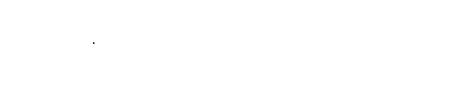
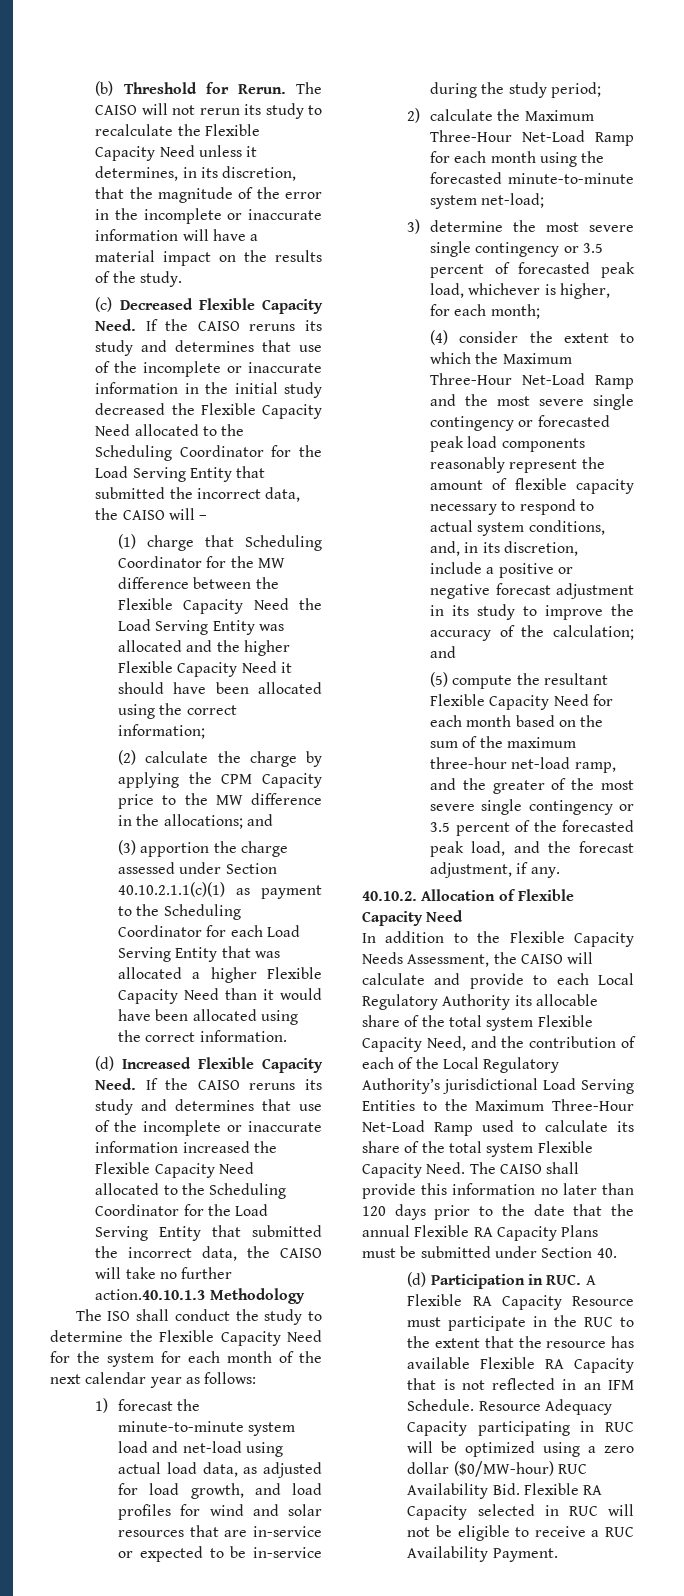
- .
+ (b) Threshold for Rerun. The CAISO will not rerun its study to recalculate the Flexible Capacity Need unless it determines, in its discretion, that the magnitude of the error in the incomplete or inaccurate information will have a material impact on the results of the study.
+ (c) Decreased Flexible Capacity Need. If the CAISO reruns its study and determines that use of the incomplete or inaccurate information in the initial study decreased the Flexible Capacity Need allocated to the Scheduling Coordinator for the Load Serving Entity that submitted the incorrect data, the CAISO will –
+ (1) charge that Scheduling Coordinator for the MW difference between the Flexible Capacity Need the Load Serving Entity was allocated and the higher Flexible Capacity Need it should have been allocated using the correct information;
+ (2) calculate the charge by applying the CPM Capacity price to the MW difference in the allocations; and
+ (3) apportion the charge assessed under Section 40.10.2.1.1(c)(1) as payment to the Scheduling Coordinator for each Load Serving Entity that was allocated a higher Flexible Capacity Need than it would have been allocated using the correct information.
+ (d) Increased Flexible Capacity Need. If the CAISO reruns its study and determines that use of the incomplete or inaccurate information increased the Flexible Capacity Need allocated to the Scheduling Coordinator for the Load Serving Entity that submitted the incorrect data, the CAISO will take no further action.40.10.1.3 Methodology
+ The ISO shall conduct the study to determine the Flexible Capacity Need for the system for each month of the next calendar year as follows:
+ 1) forecast the minute-to-minute system load and net-load using actual load data, as adjusted for load growth, and load profiles for wind and solar resources that are in-service or expected to be in-service during the study period;
+ 2) calculate the Maximum Three-Hour Net-Load Ramp for each month using the forecasted minute-to-minute system net-load;
+ 3) determine the most severe single contingency or 3.5 percent of forecasted peak load, whichever is higher, for each month;
+ (4) consider the extent to which the Maximum Three-Hour Net-Load Ramp and the most severe single contingency or forecasted peak load components reasonably represent the amount of flexible capacity necessary to respond to actual system conditions, and, in its discretion, include a positive or negative forecast adjustment in its study to improve the accuracy of the calculation; and
+ (5) compute the resultant Flexible Capacity Need for each month based on the sum of the maximum three-hour net-load ramp, and the greater of the most severe single contingency or 3.5 percent of the forecasted peak load, and the forecast adjustment, if any.
+ 40.10.2. Allocation of Flexible Capacity Need
+ In addition to the Flexible Capacity Needs Assessment, the CAISO will calculate and provide to each Local Regulatory Authority its allocable share of the total system Flexible Capacity Need, and the contribution of each of the Local Regulatory Authority’s jurisdictional Load Serving Entities to the Maximum Three-Hour Net-Load Ramp used to calculate its share of the total system Flexible Capacity Need. The CAISO shall provide this information no later than 120 days prior to the date that the annual Flexible RA Capacity Plans must be submitted under Section 40.
+ (d) Participation in RUC. A Flexible RA Capacity Resource must participate in the RUC to the extent that the resource has available Flexible RA Capacity that is not reflected in an IFM Schedule. Resource Adequacy Capacity participating in RUC will be optimized using a zero dollar ($0/MW-hour) RUC Availability Bid. Flexible RA Capacity selected in RUC will not be eligible to receive a RUC Availability Payment.

